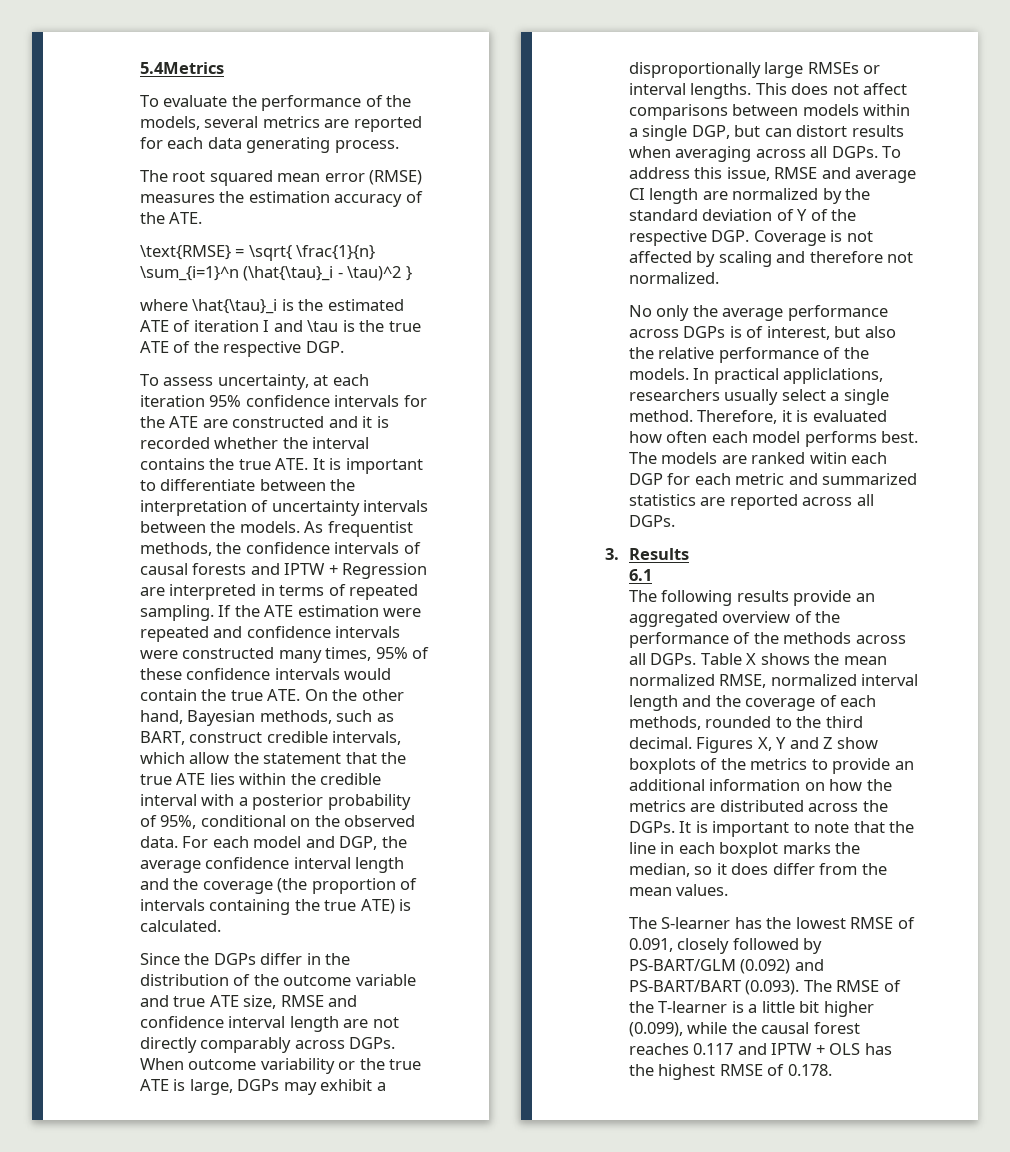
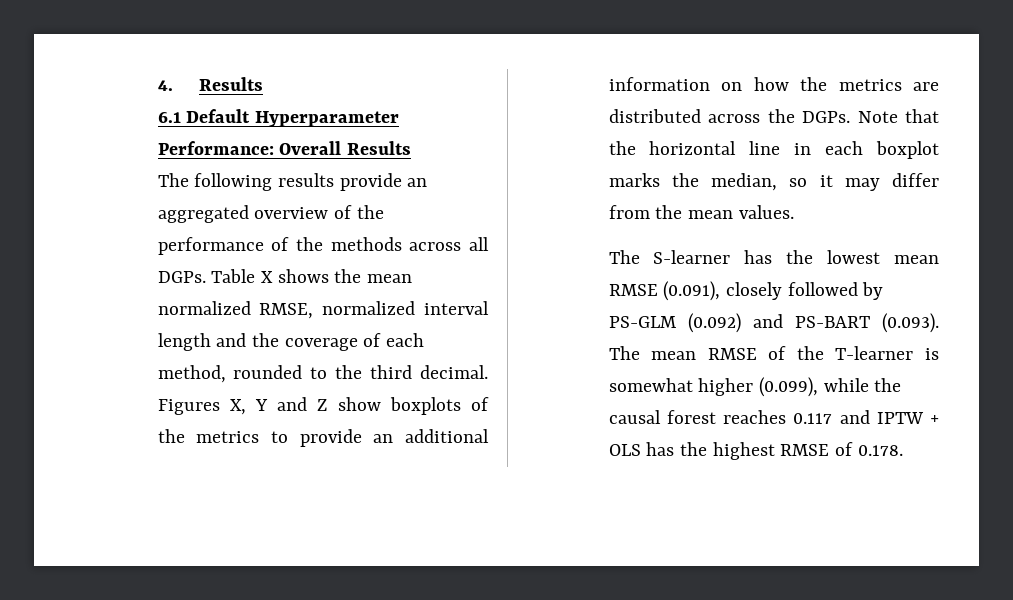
- 5.4Metrics
- To evaluate the performance of the models, several metrics are reported for each data generating process.
- The root squared mean error (RMSE) measures the estimation accuracy of the ATE.
- \text{RMSE} = \sqrt{ \frac{1}{n} \sum_{i=1}^n (\hat{\tau}_i - \tau)^2 }
- where \hat{\tau}_i is the estimated ATE of iteration I and \tau is the true ATE of the respective DGP.
- To assess uncertainty, at each iteration 95% confidence intervals for the ATE are constructed and it is recorded whether the interval contains the true ATE. It is important to differentiate between the interpretation of uncertainty intervals between the models. As frequentist methods, the confidence intervals of causal forests and IPTW + Regression are interpreted in terms of repeated sampling. If the ATE estimation were repeated and confidence intervals were constructed many times, 95% of these confidence intervals would contain the true ATE. On the other hand, Bayesian methods, such as BART, construct credible intervals, which allow the statement that the true ATE lies within the credible interval with a posterior probability of 95%, conditional on the observed data. For each model and DGP, the average confidence interval length and the coverage (the proportion of intervals containing the true ATE) is calculated.
- Since the DGPs differ in the distribution of the outcome variable and true ATE size, RMSE and confidence interval length are not directly comparably across DGPs. When outcome variability or the true ATE is large, DGPs may exhibit a disproportionally large RMSEs or interval lengths. This does not affect comparisons between models within a single DGP, but can distort results when averaging across all DGPs. To address this issue, RMSE and average CI length are normalized by the standard deviation of Y of the respective DGP. Coverage is not affected by scaling and therefore not normalized.
- No only the average performance across DGPs is of interest, but also the relative performance of the models. In practical appliclations, researchers usually select a single method. Therefore, it is evaluated how often each model performs best. The models are ranked witin each DGP for each metric and summarized statistics are reported across all DGPs.
- 3. Results
- 6.1
+ 4. Results
+ 6.1 Default Hyperparameter Performance: Overall Results
- Table X shows the mean normalized RMSE, normalized interval length and the coverage of each methods, rounded to the third decimal.
+ Table X shows the mean normalized RMSE, normalized interval length and the coverage of each method, rounded to the third decimal.
- It is important to note that the line in each boxplot marks the median, so it does differ from the mean values.
+ Note that the horizontal line in each boxplot marks the median, so it may differ from the mean values.
- The S-learner has the lowest RMSE of 0.091, closely followed by PS-BART/GLM (0.092) and PS-BART/BART (0.093). The RMSE of the T-learner is a little bit higher (0.099), while the causal forest reaches 0.117 and IPTW + OLS has the highest RMSE of 0.178.
+ The S-learner has the lowest mean RMSE (0.091), closely followed by PS-GLM (0.092) and PS-BART (0.093). The mean RMSE of the T-learner is somewhat higher (0.099), while the causal forest reaches 0.117 and IPTW + OLS has the highest RMSE of 0.178.

